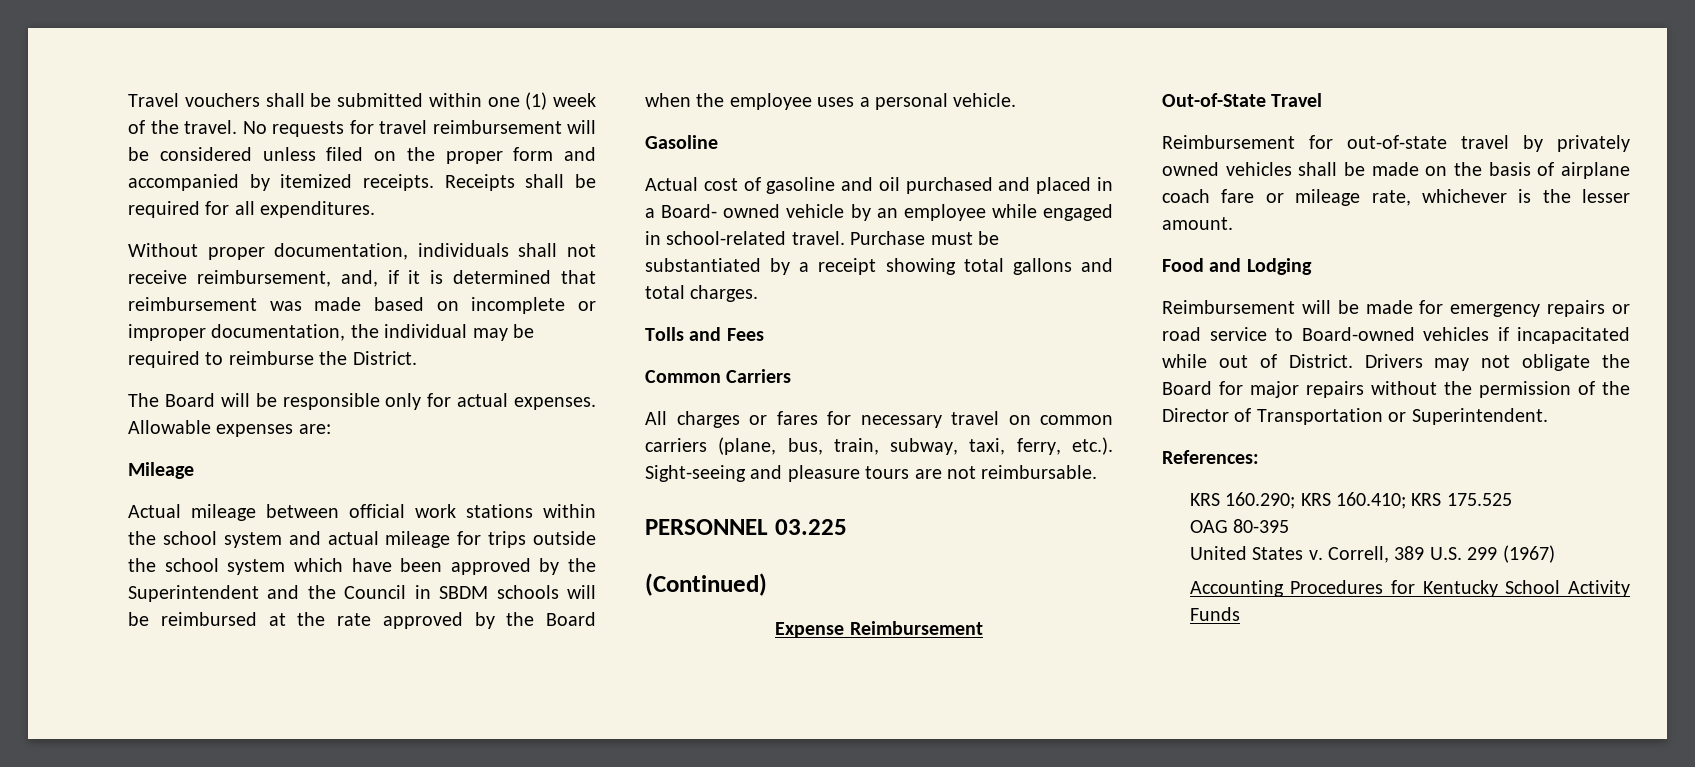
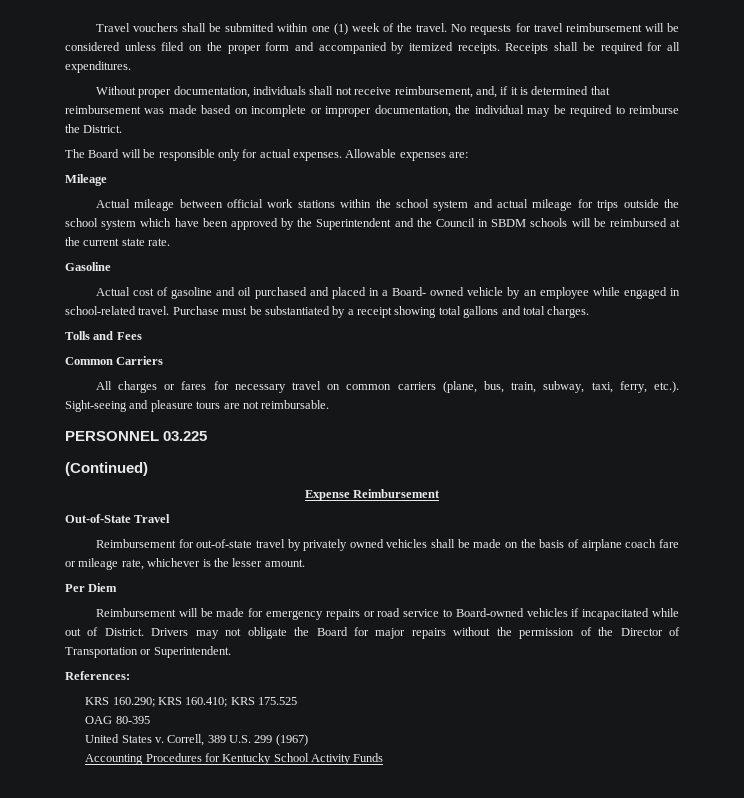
- Actual mileage between official work stations within the school system and actual mileage for trips outside the school system which have been approved by the Superintendent and the Council in SBDM schools will be reimbursed at the rate approved by the Board when the employee uses a personal vehicle.
+ Actual mileage between official work stations within the school system and actual mileage for trips outside the school system which have been approved by the Superintendent and the Council in SBDM schools will be reimbursed at the current state rate.
- Food and Lodging
+ Per Diem

